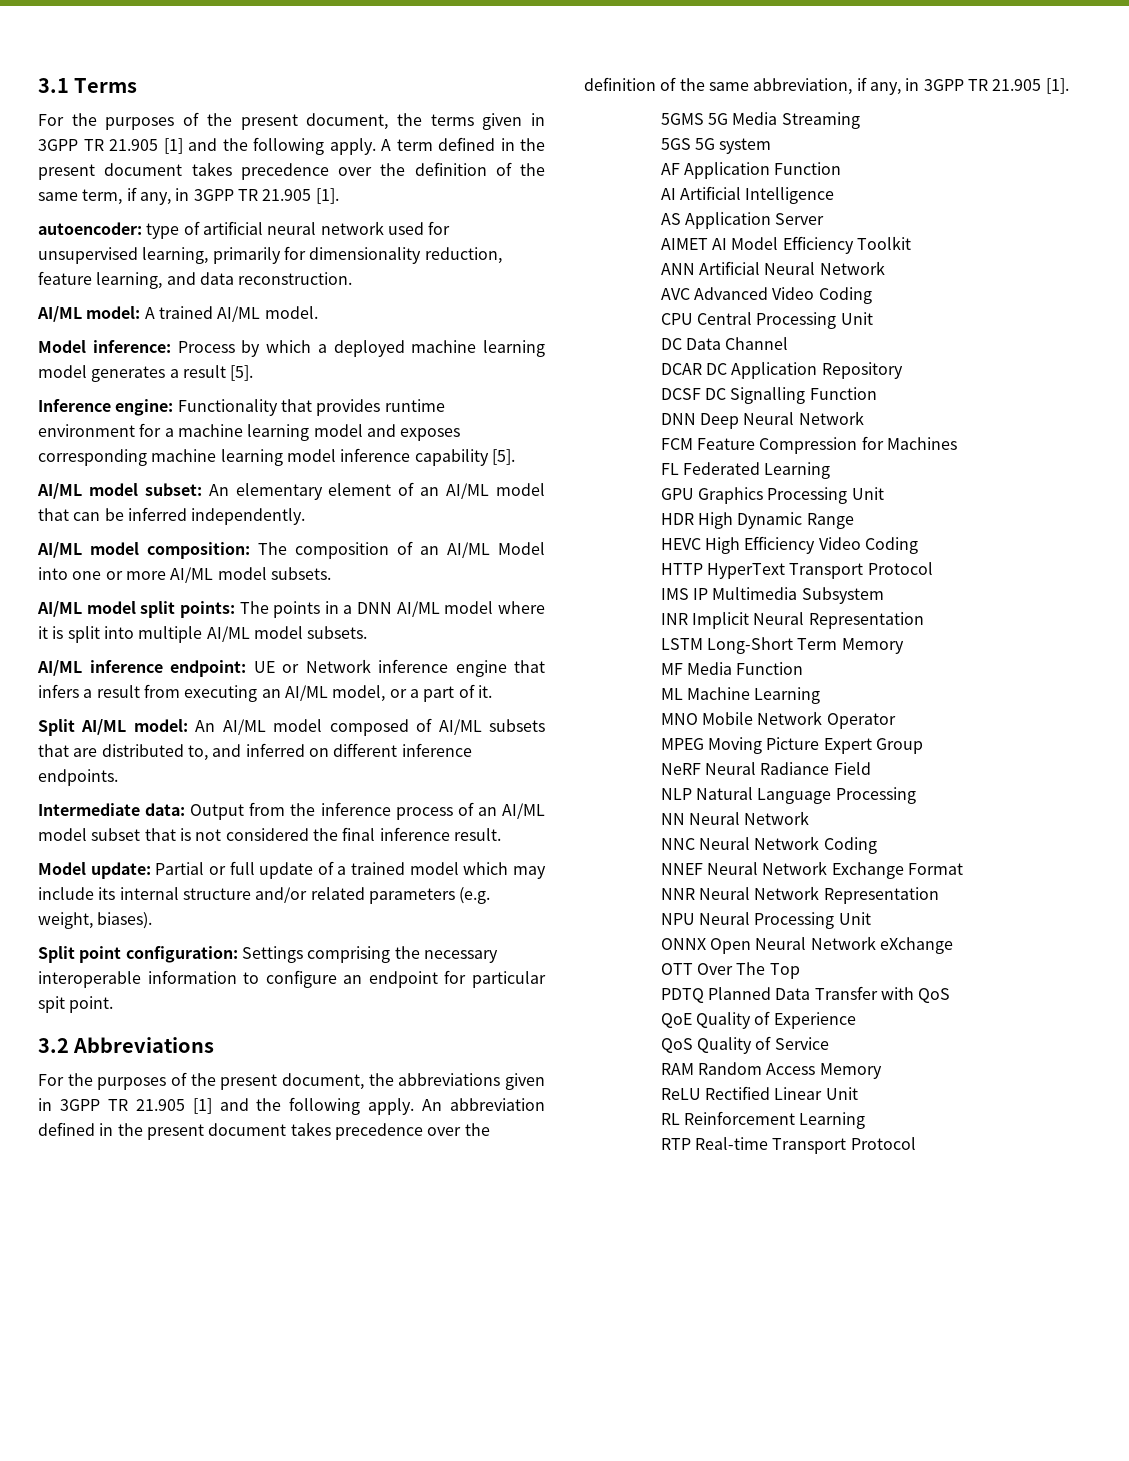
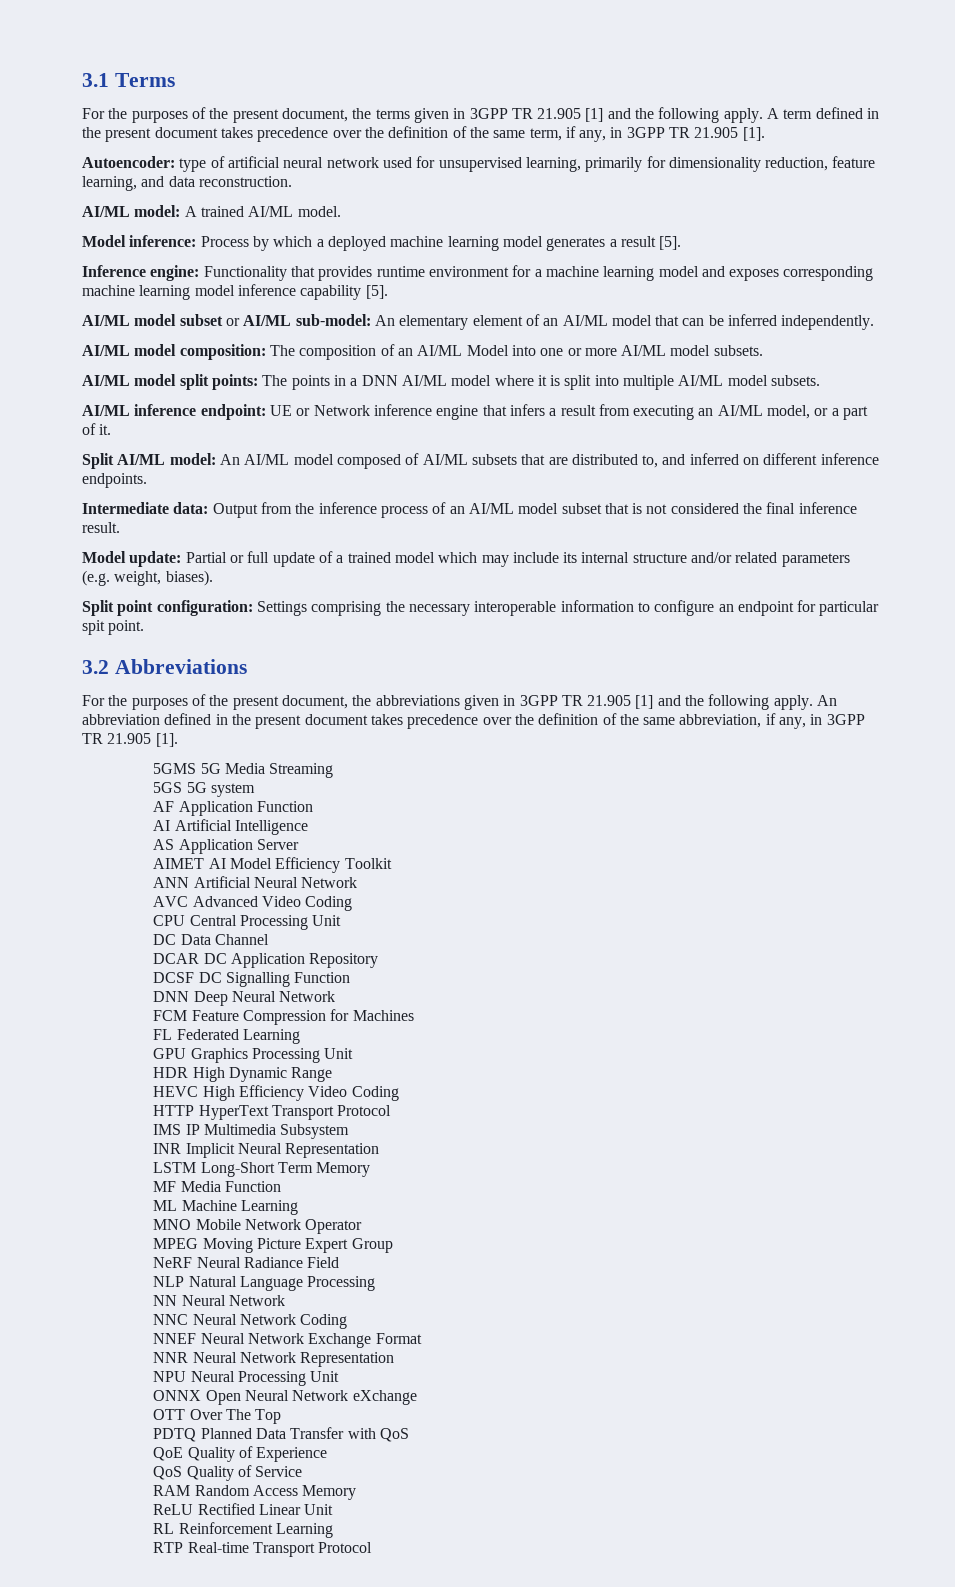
- autoencoder: type of artificial neural network used for unsupervised learning, primarily for dimensionality reduction, feature learning, and data reconstruction.
+ Autoencoder: type of artificial neural network used for unsupervised learning, primarily for dimensionality reduction, feature learning, and data reconstruction.
- AI/ML model subset: An elementary element of an AI/ML model that can be inferred independently.
+ AI/ML model subset or AI/ML sub-model: An elementary element of an AI/ML model that can be inferred independently.

